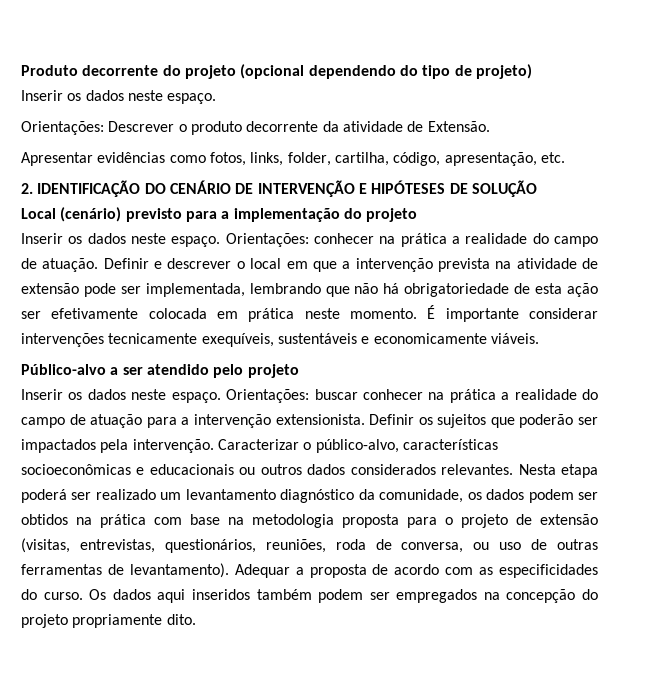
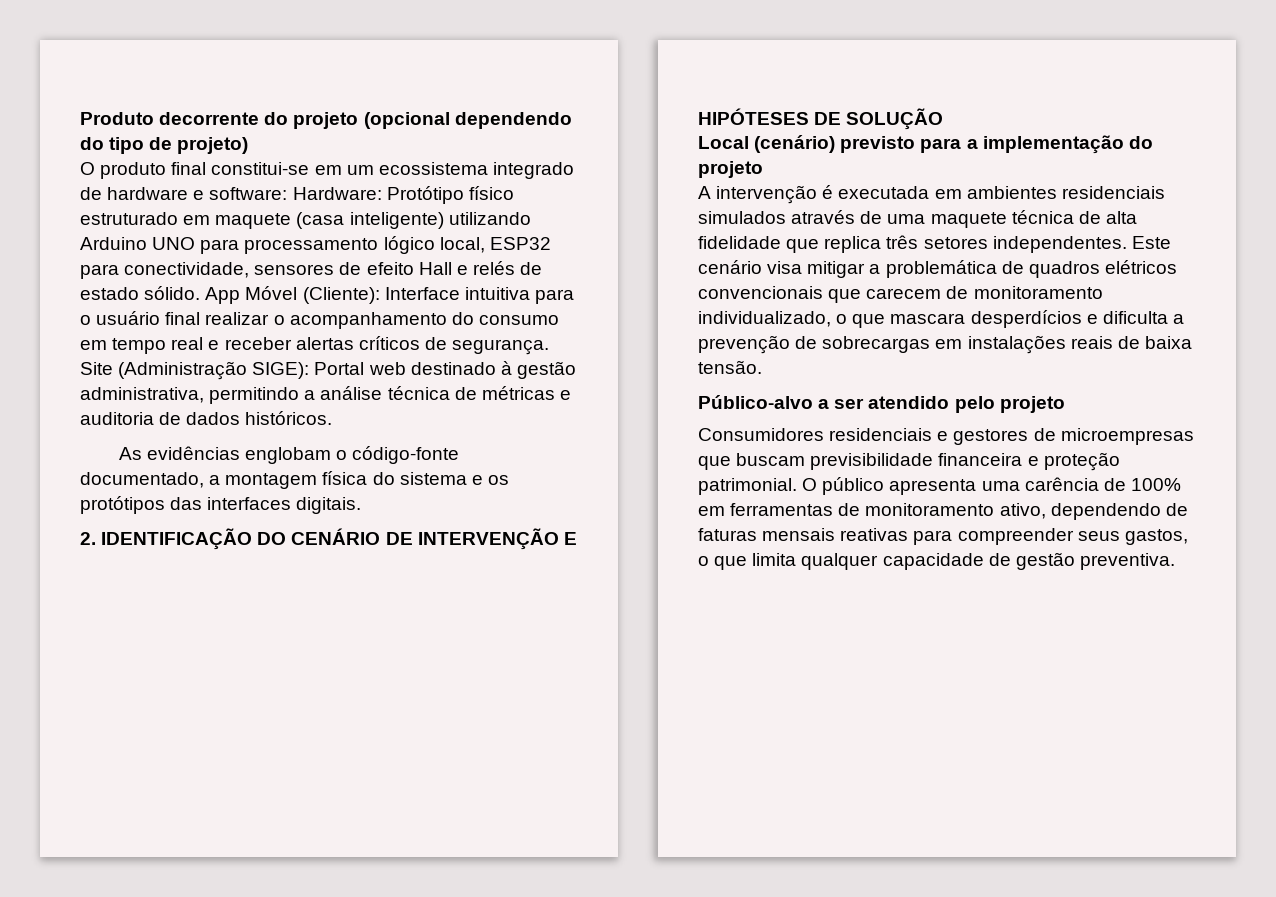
  Produto decorrente do projeto (opcional dependendo do tipo de projeto)
- Inserir os dados neste espaço.
- Orientações: Descrever o produto decorrente da atividade de Extensão.
- Apresentar evidências como fotos, links, folder, cartilha, código, apresentação, etc.
+ O produto final constitui-se em um ecossistema integrado de hardware e software: Hardware: Protótipo físico estruturado em maquete (casa inteligente) utilizando Arduino UNO para processamento lógico local, ESP32 para conectividade, sensores de efeito Hall e relés de estado sólido. App Móvel (Cliente): Interface intuitiva para o usuário final realizar o acompanhamento do consumo em tempo real e receber alertas críticos de segurança. Site (Administração SIGE): Portal web destinado à gestão administrativa, permitindo a análise técnica de métricas e auditoria de dados históricos.
+ As evidências englobam o código-fonte documentado, a montagem física do sistema e os protótipos das interfaces digitais.
- Inserir os dados neste espaço. Orientações: conhecer na prática a realidade do campo de atuação. Definir e descrever o local em que a intervenção prevista na atividade de extensão pode ser implementada, lembrando que não há obrigatoriedade de esta ação ser efetivamente colocada em prática neste momento. É importante considerar intervenções tecnicamente exequíveis, sustentáveis e economicamente viáveis.
+ A intervenção é executada em ambientes residenciais simulados através de uma maquete técnica de alta fidelidade que replica três setores independentes. Este cenário visa mitigar a problemática de quadros elétricos convencionais que carecem de monitoramento individualizado, o que mascara desperdícios e dificulta a prevenção de sobrecargas em instalações reais de baixa tensão.
- Inserir os dados neste espaço. Orientações: buscar conhecer na prática a realidade do campo de atuação para a intervenção extensionista. Definir os sujeitos que poderão ser impactados pela intervenção. Caracterizar o público-alvo, características socioeconômicas e educacionais ou outros dados considerados relevantes. Nesta etapa poderá ser realizado um levantamento diagnóstico da comunidade, os dados podem ser obtidos na prática com base na metodologia proposta para o projeto de extensão (visitas, entrevistas, questionários, reuniões, roda de conversa, ou uso de outras ferramentas de levantamento). Adequar a proposta de acordo com as especificidades do curso. Os dados aqui inseridos também podem ser empregados na concepção do projeto propriamente dito.
+ Consumidores residenciais e gestores de microempresas que buscam previsibilidade financeira e proteção patrimonial. O público apresenta uma carência de 100% em ferramentas de monitoramento ativo, dependendo de faturas mensais reativas para compreender seus gastos, o que limita qualquer capacidade de gestão preventiva.

